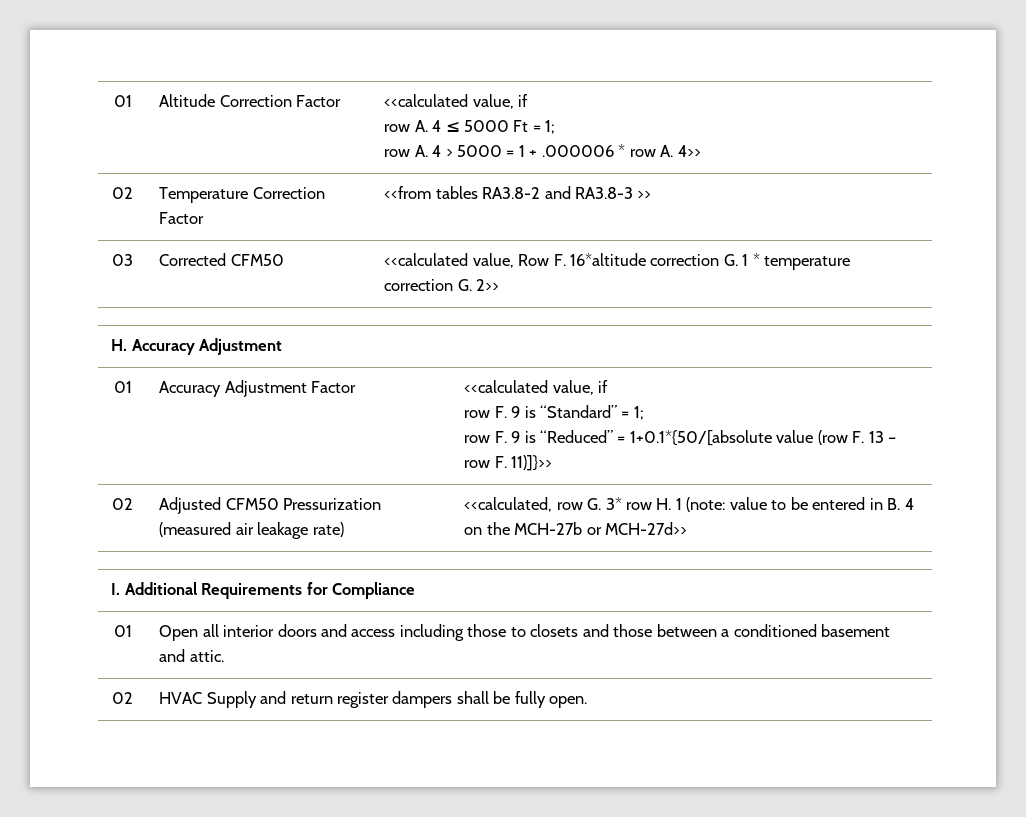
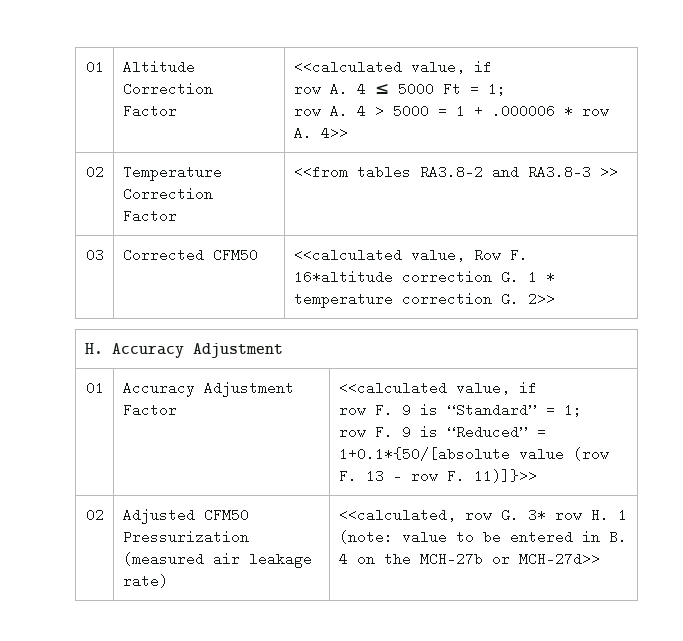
- I. Additional Requirements for Compliance
- 01 | Open all interior doors and access including those to closets and those between a conditioned basement and attic.
- 02 | HVAC Supply and return register dampers shall be fully open.

